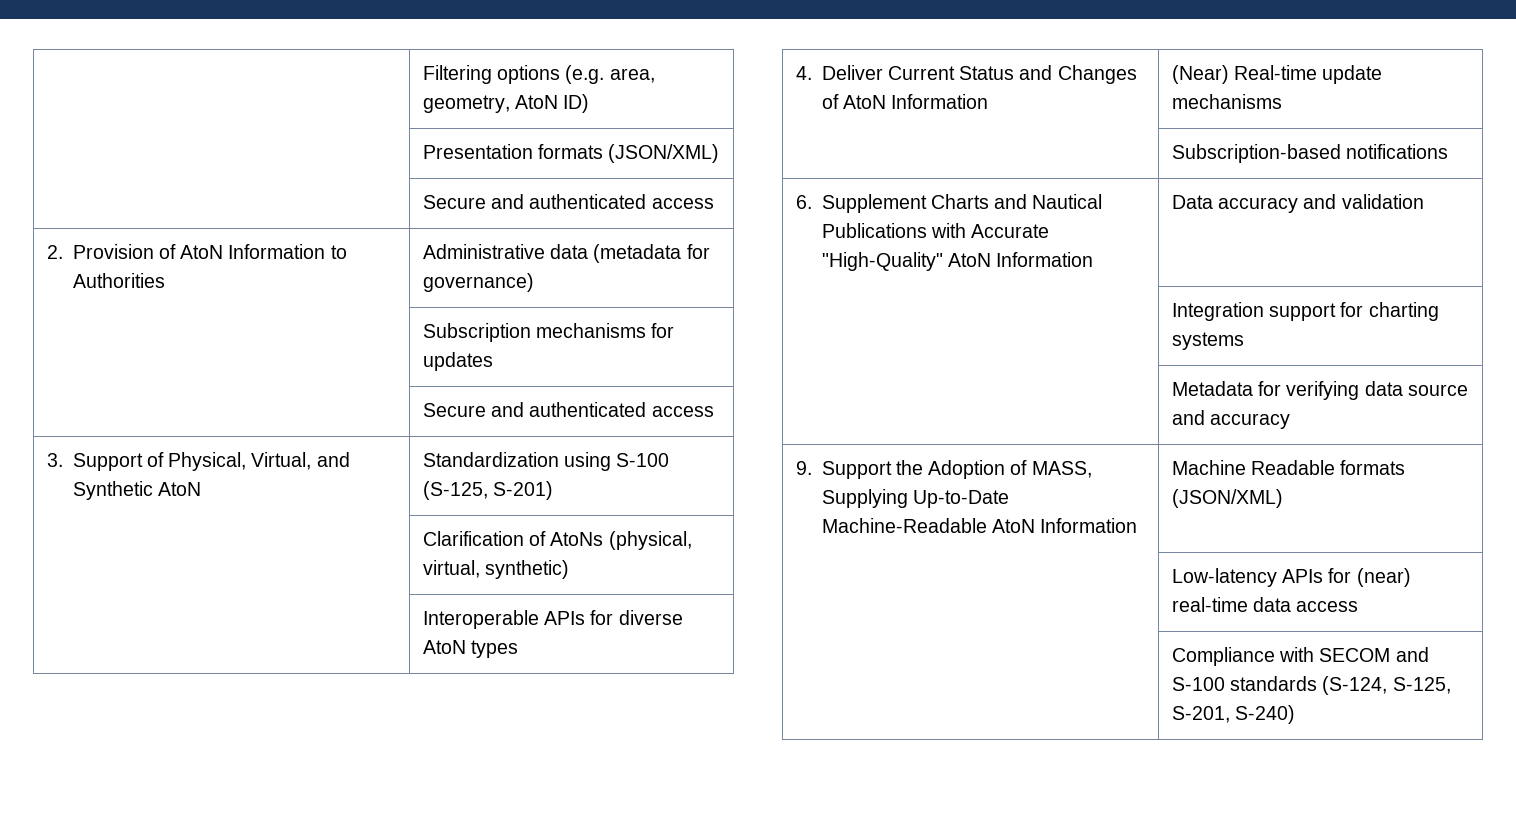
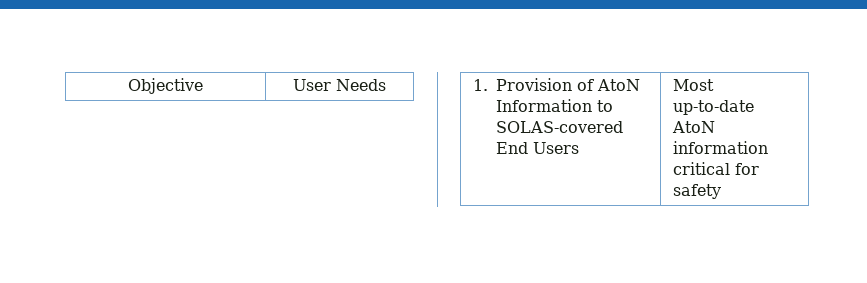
- | Filtering options (e.g. area, geometry, AtoN ID)
- | Presentation formats (JSON/XML)
- | Secure and authenticated access
- 2. Provision of AtoN Information to Authorities | Administrative data (metadata for governance)
- | Subscription mechanisms for updates
- | Secure and authenticated access
- 3. Support of Physical, Virtual, and Synthetic AtoN | Standardization using S-100 (S-125, S-201)
- | Clarification of AtoNs (physical, virtual, synthetic)
- | Interoperable APIs for diverse AtoN types
- 4. Deliver Current Status and Changes of AtoN Information | (Near) Real-time update mechanisms
- | Subscription-based notifications
- 6. Supplement Charts and Nautical Publications with Accurate "High-Quality" AtoN Information | Data accuracy and validation
- | Integration support for charting systems
- | Metadata for verifying data source and accuracy
- 9. Support the Adoption of MASS, Supplying Up-to-Date Machine-Readable AtoN Information | Machine Readable formats (JSON/XML)
- | Low-latency APIs for (near) real-time data access
- | Compliance with SECOM and S-100 standards (S-124, S-125, S-201, S-240)
+ Objective | User Needs
+ 1. Provision of AtoN Information to SOLAS-covered End Users | Most up-to-date AtoN information critical for safety

